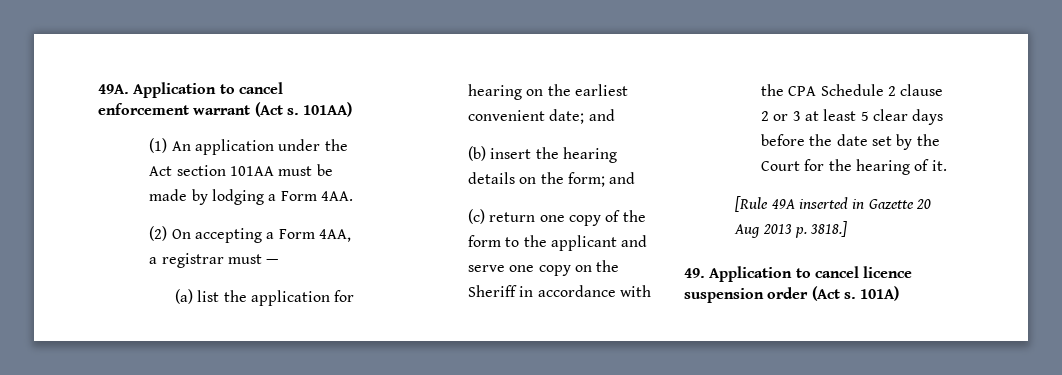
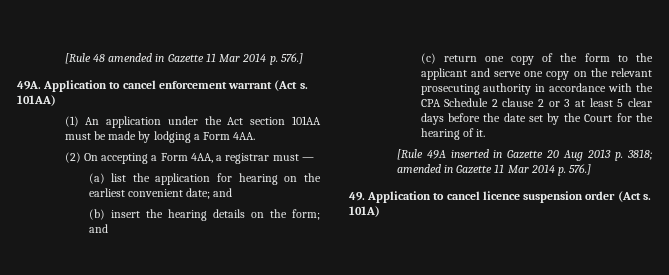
+ [Rule 48 amended in Gazette 11 Mar 2014 p. 576.]
- (c) return one copy of the form to the applicant and serve one copy on the Sheriff in accordance with the CPA Schedule 2 clause 2 or 3 at least 5 clear days before the date set by the Court for the hearing of it.
+ (c) return one copy of the form to the applicant and serve one copy on the relevant prosecuting authority in accordance with the CPA Schedule 2 clause 2 or 3 at least 5 clear days before the date set by the Court for the hearing of it.
- [Rule 49A inserted in Gazette 20 Aug 2013 p. 3818.]
+ [Rule 49A inserted in Gazette 20 Aug 2013 p. 3818; amended in Gazette 11 Mar 2014 p. 576.]

